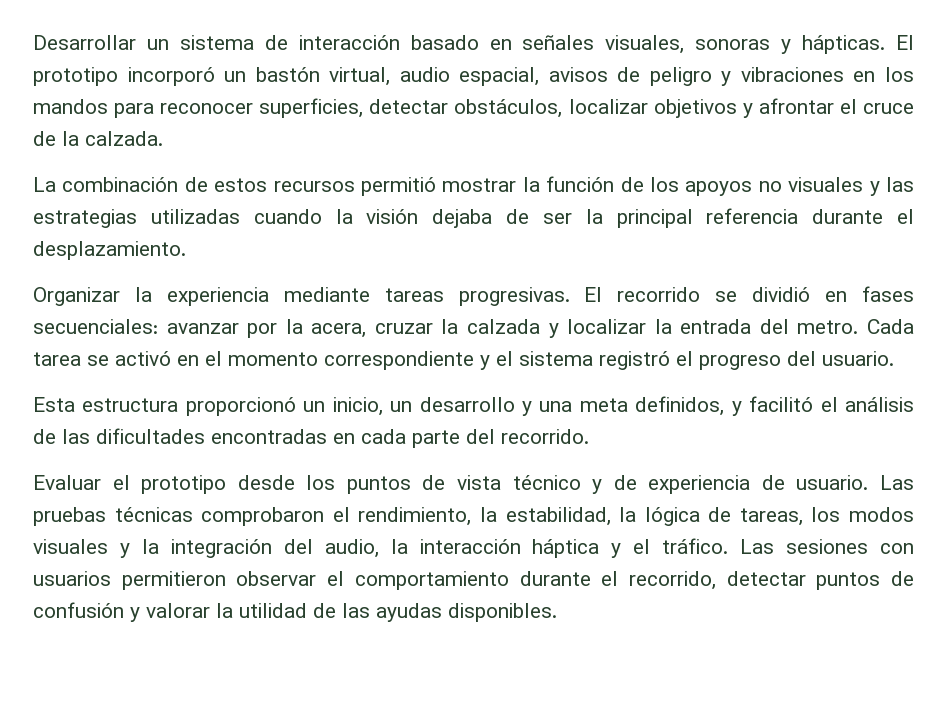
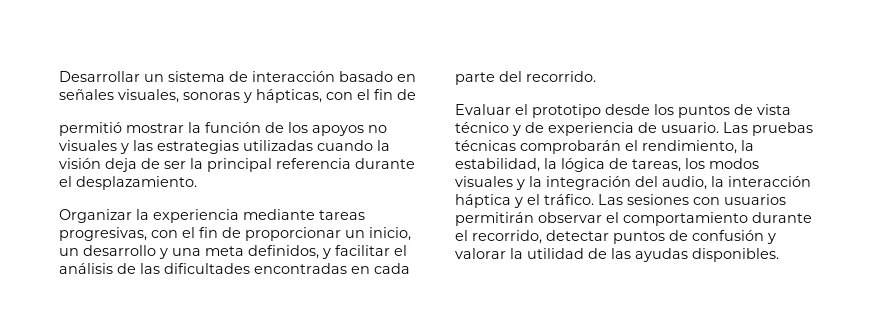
- Desarrollar un sistema de interacción basado en señales visuales, sonoras y hápticas. El prototipo incorporó un bastón virtual, audio espacial, avisos de peligro y vibraciones en los mandos para reconocer superficies, detectar obstáculos, localizar objetivos y afrontar el cruce de la calzada.
- La combinación de estos recursos permitió mostrar la función de los apoyos no visuales y las estrategias utilizadas cuando la visión dejaba de ser la principal referencia durante el desplazamiento.
+ Desarrollar un sistema de interacción basado en señales visuales, sonoras y hápticas, con el fin de
+ permitió mostrar la función de los apoyos no visuales y las estrategias utilizadas cuando la visión deja de ser la principal referencia durante el desplazamiento.
- Organizar la experiencia mediante tareas progresivas. El recorrido se dividió en fases secuenciales: avanzar por la acera, cruzar la calzada y localizar la entrada del metro. Cada tarea se activó en el momento correspondiente y el sistema registró el progreso del usuario.
- Esta estructura proporcionó un inicio, un desarrollo y una meta definidos, y facilitó el análisis de las dificultades encontradas en cada parte del recorrido.
+ Organizar la experiencia mediante tareas progresivas, con el fin de proporcionar un inicio, un desarrollo y una meta definidos, y facilitar el análisis de las dificultades encontradas en cada parte del recorrido.
- Las pruebas técnicas comprobaron el rendimiento, la estabilidad, la lógica de tareas, los modos visuales y la integración del audio, la interacción háptica y el tráfico.
+ Las pruebas técnicas comprobarán el rendimiento, la estabilidad, la lógica de tareas, los modos visuales y la integración del audio, la interacción háptica y el tráfico.
- Las sesiones con usuarios permitieron observar el comportamiento durante el recorrido, detectar puntos de confusión y valorar la utilidad de las ayudas disponibles.
+ Las sesiones con usuarios permitirán observar el comportamiento durante el recorrido, detectar puntos de confusión y valorar la utilidad de las ayudas disponibles.

